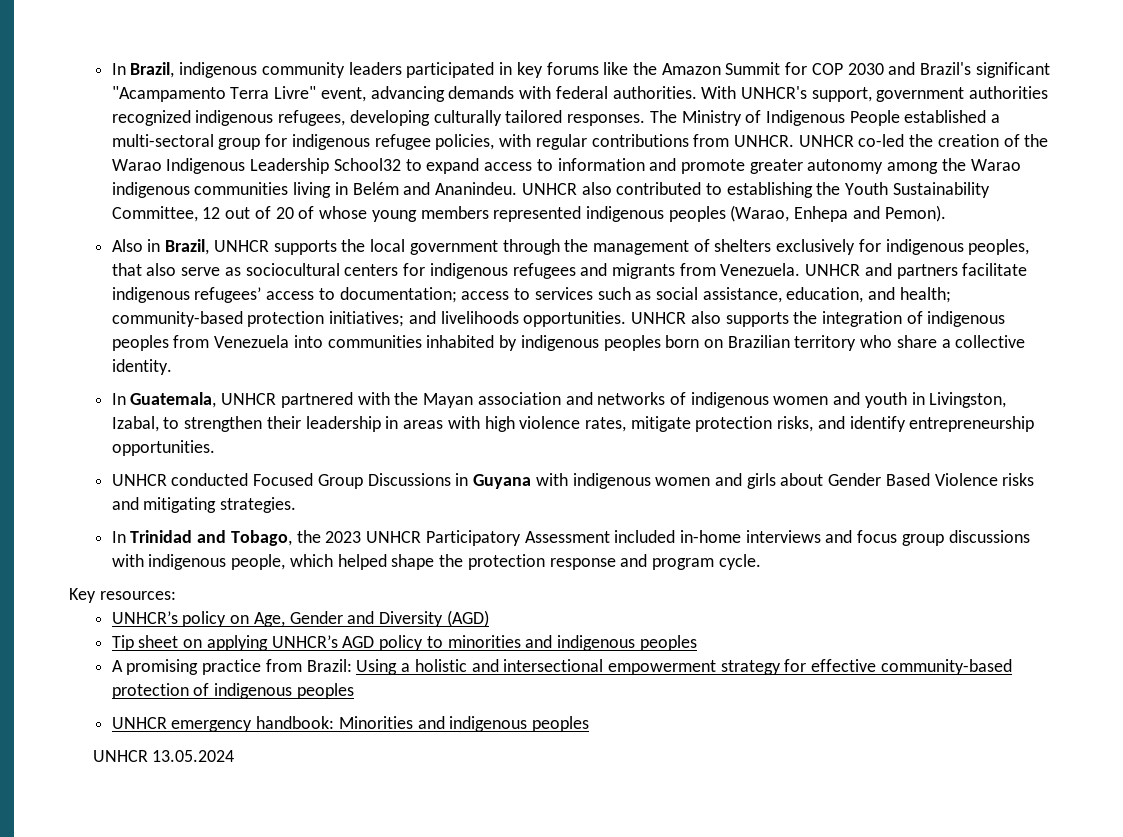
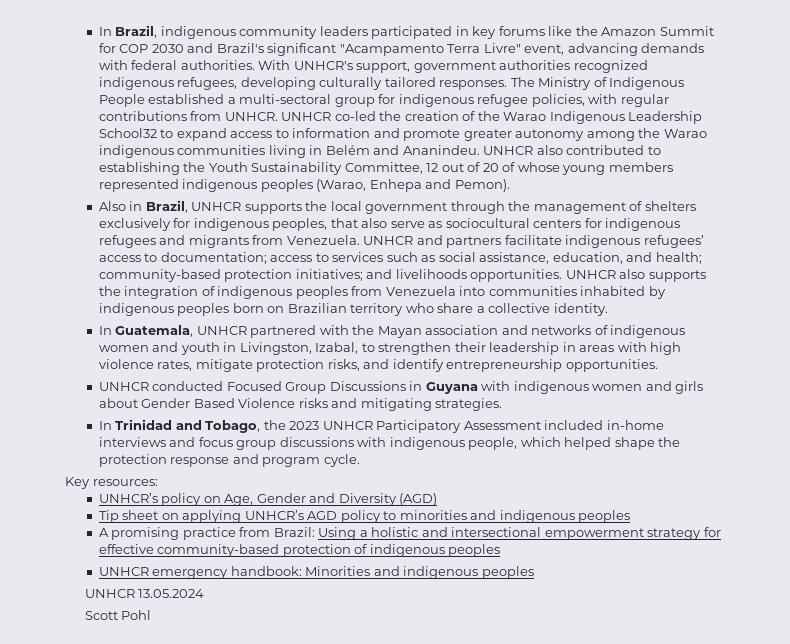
+ Scott Pohl

